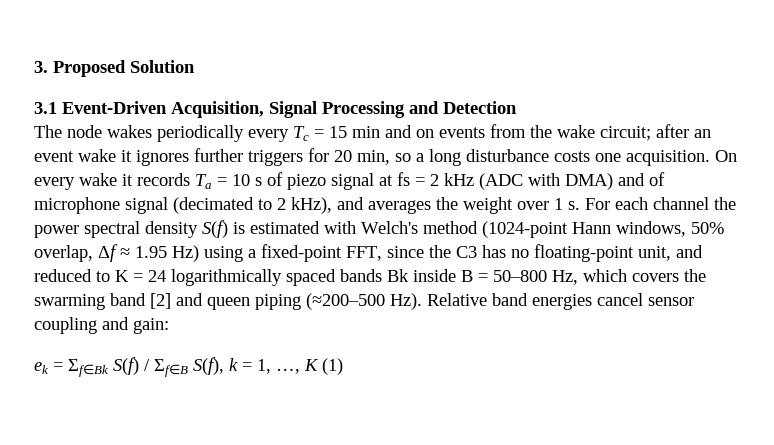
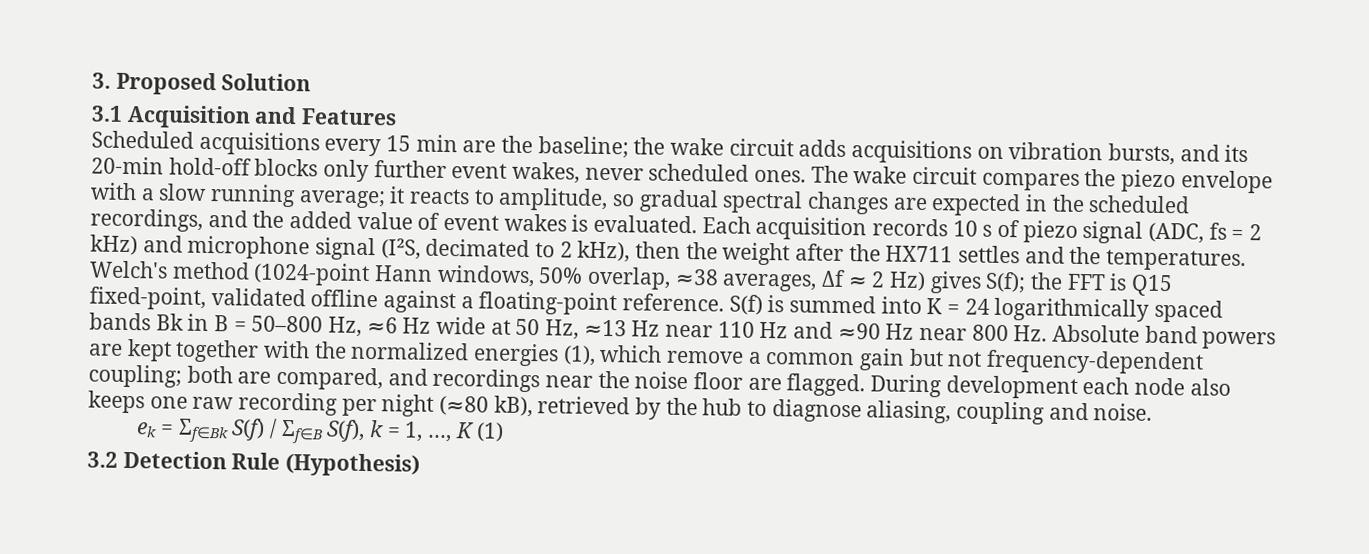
- 3.1 Event-Driven Acquisition, Signal Processing and Detection
- The node wakes periodically every Tc = 15 min and on events from the wake circuit; after an event wake it ignores further triggers for 20 min, so a long disturbance costs one acquisition. On every wake it records Ta = 10 s of piezo signal at fs = 2 kHz (ADC with DMA) and of microphone signal (decimated to 2 kHz), and averages the weight over 1 s. For each channel the power spectral density S(f) is estimated with Welch's method (1024-point Hann windows, 50% overlap, Δf ≈ 1.95 Hz) using a fixed-point FFT, since the C3 has no floating-point unit, and reduced to K = 24 logarithmically spaced bands Bk inside B = 50–800 Hz, which covers the swarming band [2] and queen piping (≈200–500 Hz). Relative band energies cancel sensor coupling and gain:
+ 3.1 Acquisition and Features
+ Scheduled acquisitions every 15 min are the baseline; the wake circuit adds acquisitions on vibration bursts, and its 20-min hold-off blocks only further event wakes, never scheduled ones. The wake circuit compares the piezo envelope with a slow running average; it reacts to amplitude, so gradual spectral changes are expected in the scheduled recordings, and the added value of event wakes is evaluated. Each acquisition records 10 s of piezo signal (ADC, fs = 2 kHz) and microphone signal (I²S, decimated to 2 kHz), then the weight after the HX711 settles and the temperatures. Welch's method (1024-point Hann windows, 50% overlap, ≈38 averages, Δf ≈ 2 Hz) gives S(f); the FFT is Q15 fixed-point, validated offline against a floating-point reference. S(f) is summed into K = 24 logarithmically spaced bands Bk in B = 50–800 Hz, ≈6 Hz wide at 50 Hz, ≈13 Hz near 110 Hz and ≈90 Hz near 800 Hz. Absolute band powers are kept together with the normalized energies (1), which remove a common gain but not frequency-dependent coupling; both are compared, and recordings near the noise floor are flagged. During development each node also keeps one raw recording per night (≈80 kB), retrieved by the hub to diagnose aliasing, coupling and noise.
+ 3.2 Detection Rule (Hypothesis)

